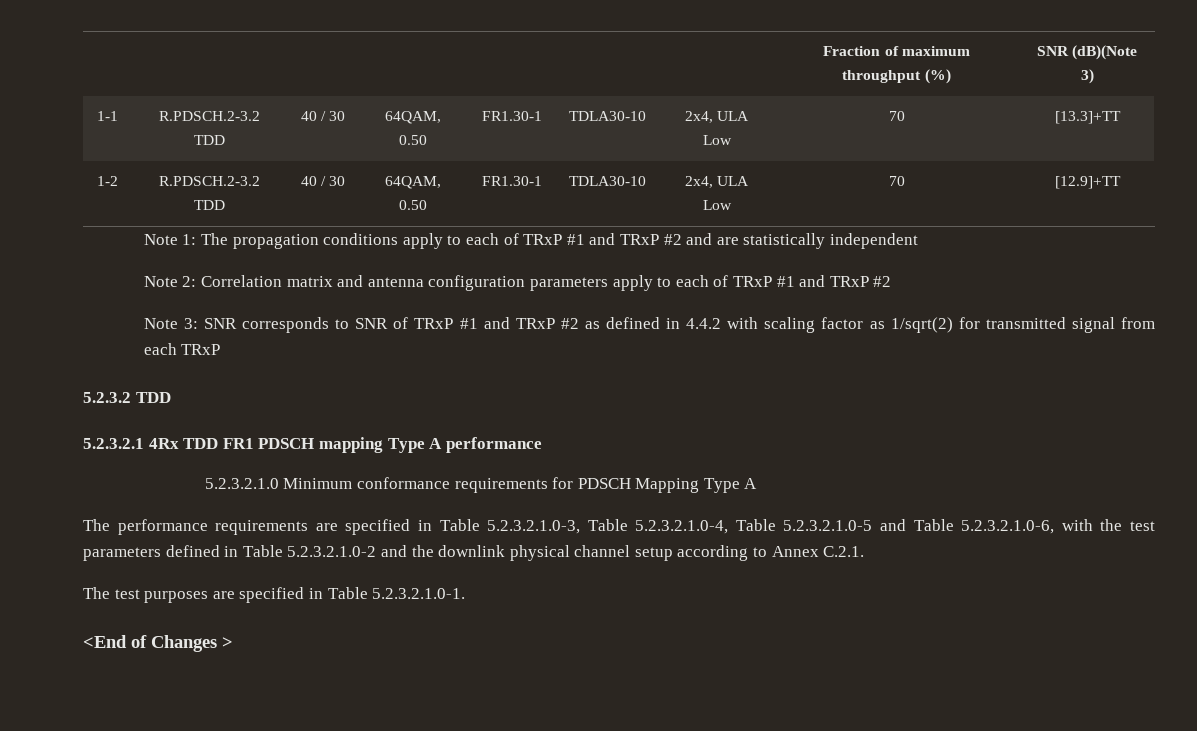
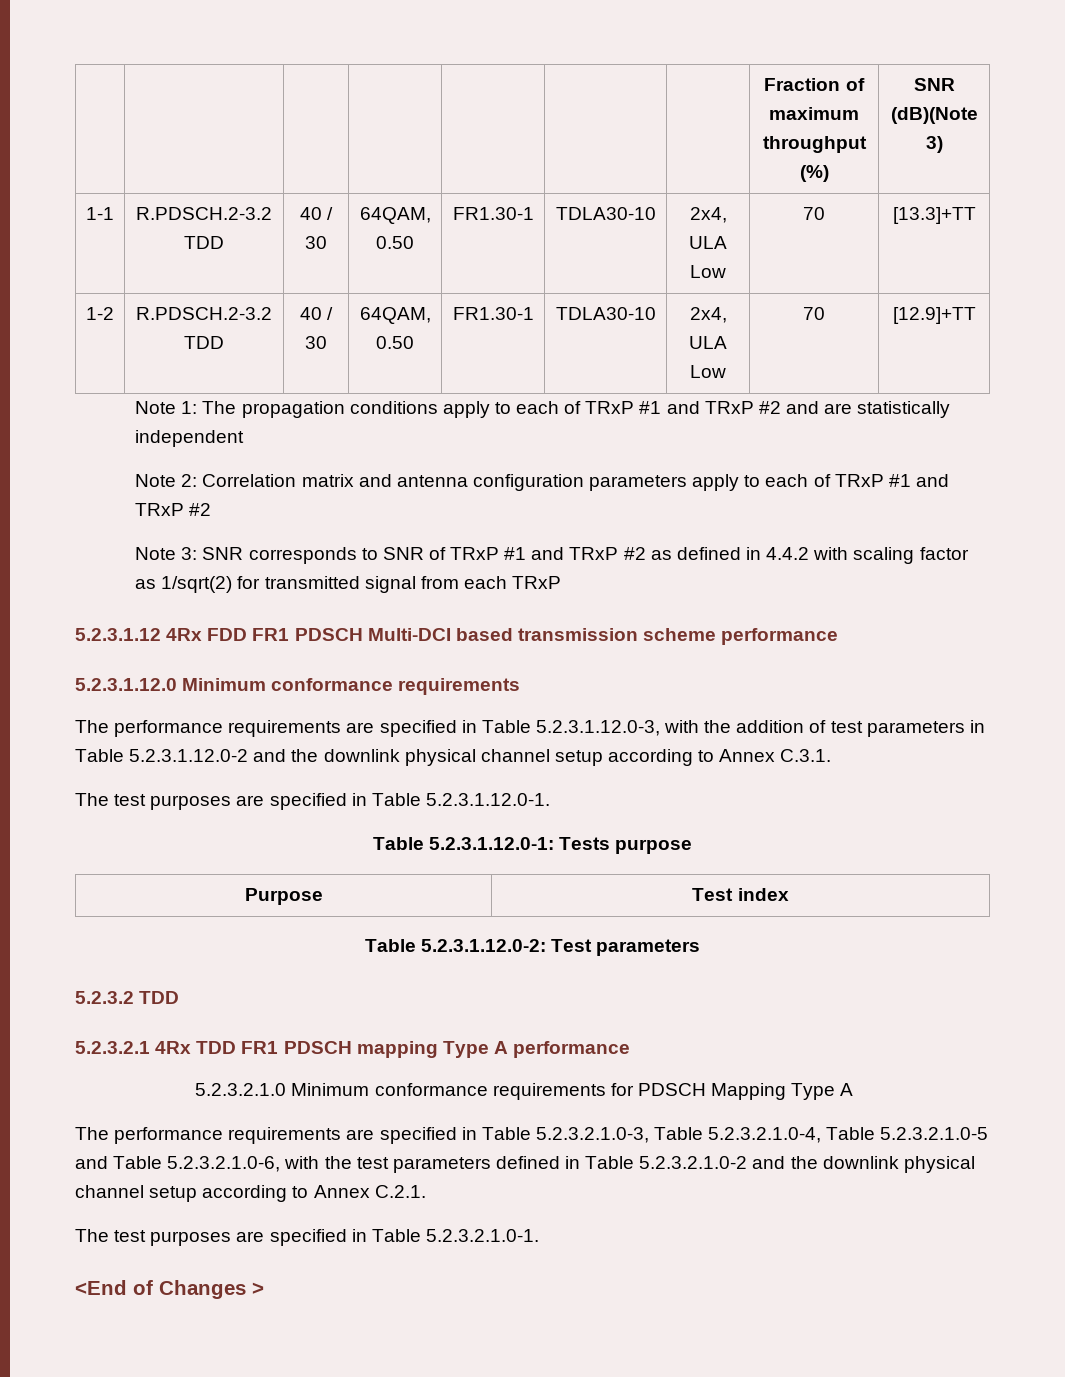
+ 5.2.3.1.12 4Rx FDD FR1 PDSCH Multi-DCI based transmission scheme performance
+ 5.2.3.1.12.0 Minimum conformance requirements
+ The performance requirements are specified in Table 5.2.3.1.12.0-3, with the addition of test parameters in Table 5.2.3.1.12.0-2 and the downlink physical channel setup according to Annex C.3.1.
+ The test purposes are specified in Table 5.2.3.1.12.0-1.
+ Table 5.2.3.1.12.0-1: Tests purpose
+ Purpose | Test index
+ Table 5.2.3.1.12.0-2: Test parameters

